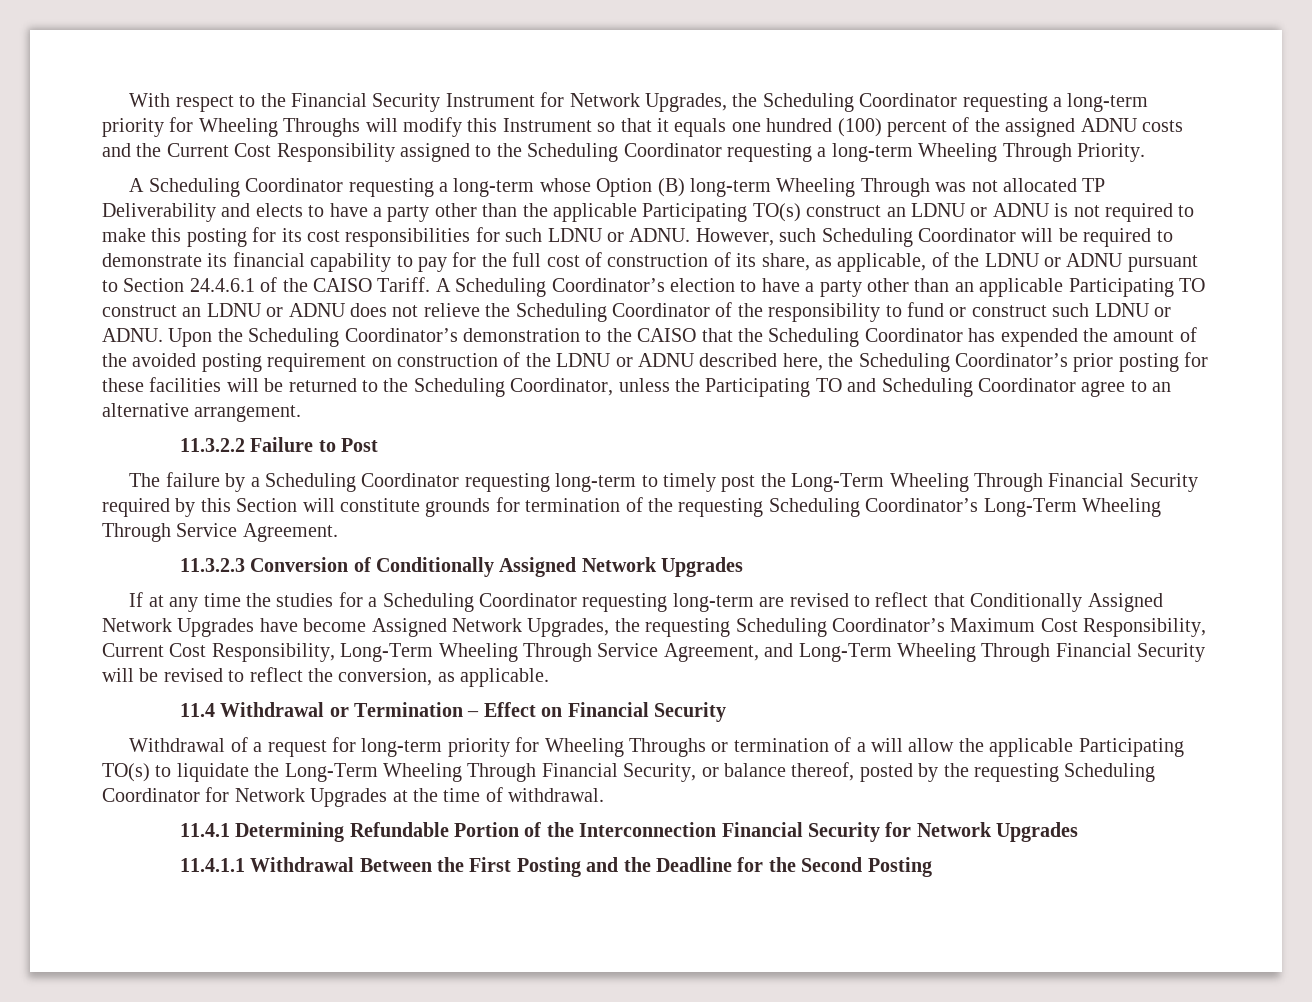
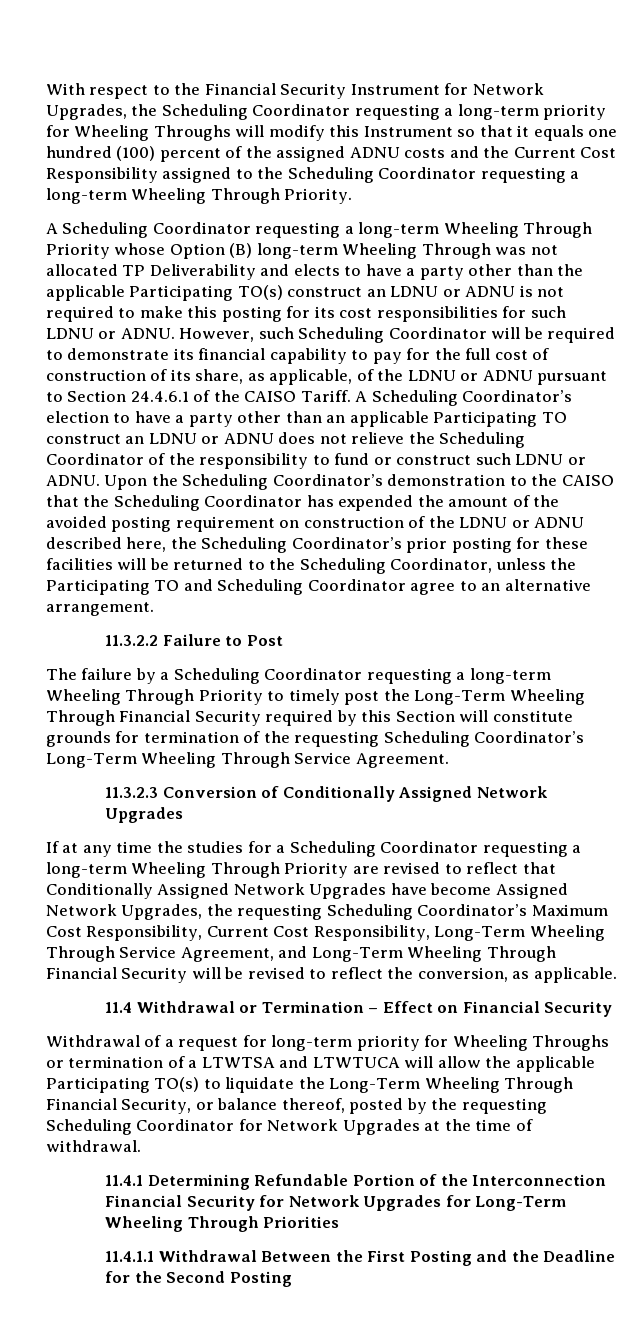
- A Scheduling Coordinator requesting a long-term whose Option (B) long-term Wheeling Through was not allocated TP Deliverability and elects to have a party other than the applicable Participating TO(s) construct an LDNU or ADNU is not required to make this posting for its cost responsibilities for such LDNU or ADNU.
+ A Scheduling Coordinator requesting a long-term Wheeling Through Priority whose Option (B) long-term Wheeling Through was not allocated TP Deliverability and elects to have a party other than the applicable Participating TO(s) construct an LDNU or ADNU is not required to make this posting for its cost responsibilities for such LDNU or ADNU.
- The failure by a Scheduling Coordinator requesting long-term to timely post the Long-Term Wheeling Through Financial Security required by this Section will constitute grounds for termination of the requesting Scheduling Coordinator’s Long-Term Wheeling Through Service Agreement.
+ The failure by a Scheduling Coordinator requesting a long-term Wheeling Through Priority to timely post the Long-Term Wheeling Through Financial Security required by this Section will constitute grounds for termination of the requesting Scheduling Coordinator’s Long-Term Wheeling Through Service Agreement.
- If at any time the studies for a Scheduling Coordinator requesting long-term are revised to reflect that Conditionally Assigned Network Upgrades have become Assigned Network Upgrades, the requesting Scheduling Coordinator’s Maximum Cost Responsibility, Current Cost Responsibility, Long-Term Wheeling Through Service Agreement, and Long-Term Wheeling Through Financial Security will be revised to reflect the conversion, as applicable.
+ If at any time the studies for a Scheduling Coordinator requesting a long-term Wheeling Through Priority are revised to reflect that Conditionally Assigned Network Upgrades have become Assigned Network Upgrades, the requesting Scheduling Coordinator’s Maximum Cost Responsibility, Current Cost Responsibility, Long-Term Wheeling Through Service Agreement, and Long-Term Wheeling Through Financial Security will be revised to reflect the conversion, as applicable.
- Withdrawal of a request for long-term priority for Wheeling Throughs or termination of a will allow the applicable Participating TO(s) to liquidate the Long-Term Wheeling Through Financial Security, or balance thereof, posted by the requesting Scheduling Coordinator for Network Upgrades at the time of withdrawal.
+ Withdrawal of a request for long-term priority for Wheeling Throughs or termination of a LTWTSA and LTWTUCA will allow the applicable Participating TO(s) to liquidate the Long-Term Wheeling Through Financial Security, or balance thereof, posted by the requesting Scheduling Coordinator for Network Upgrades at the time of withdrawal.
- 11.4.1 Determining Refundable Portion of the Interconnection Financial Security for Network Upgrades
+ 11.4.1 Determining Refundable Portion of the Interconnection Financial Security for Network Upgrades for Long-Term Wheeling Through Priorities

